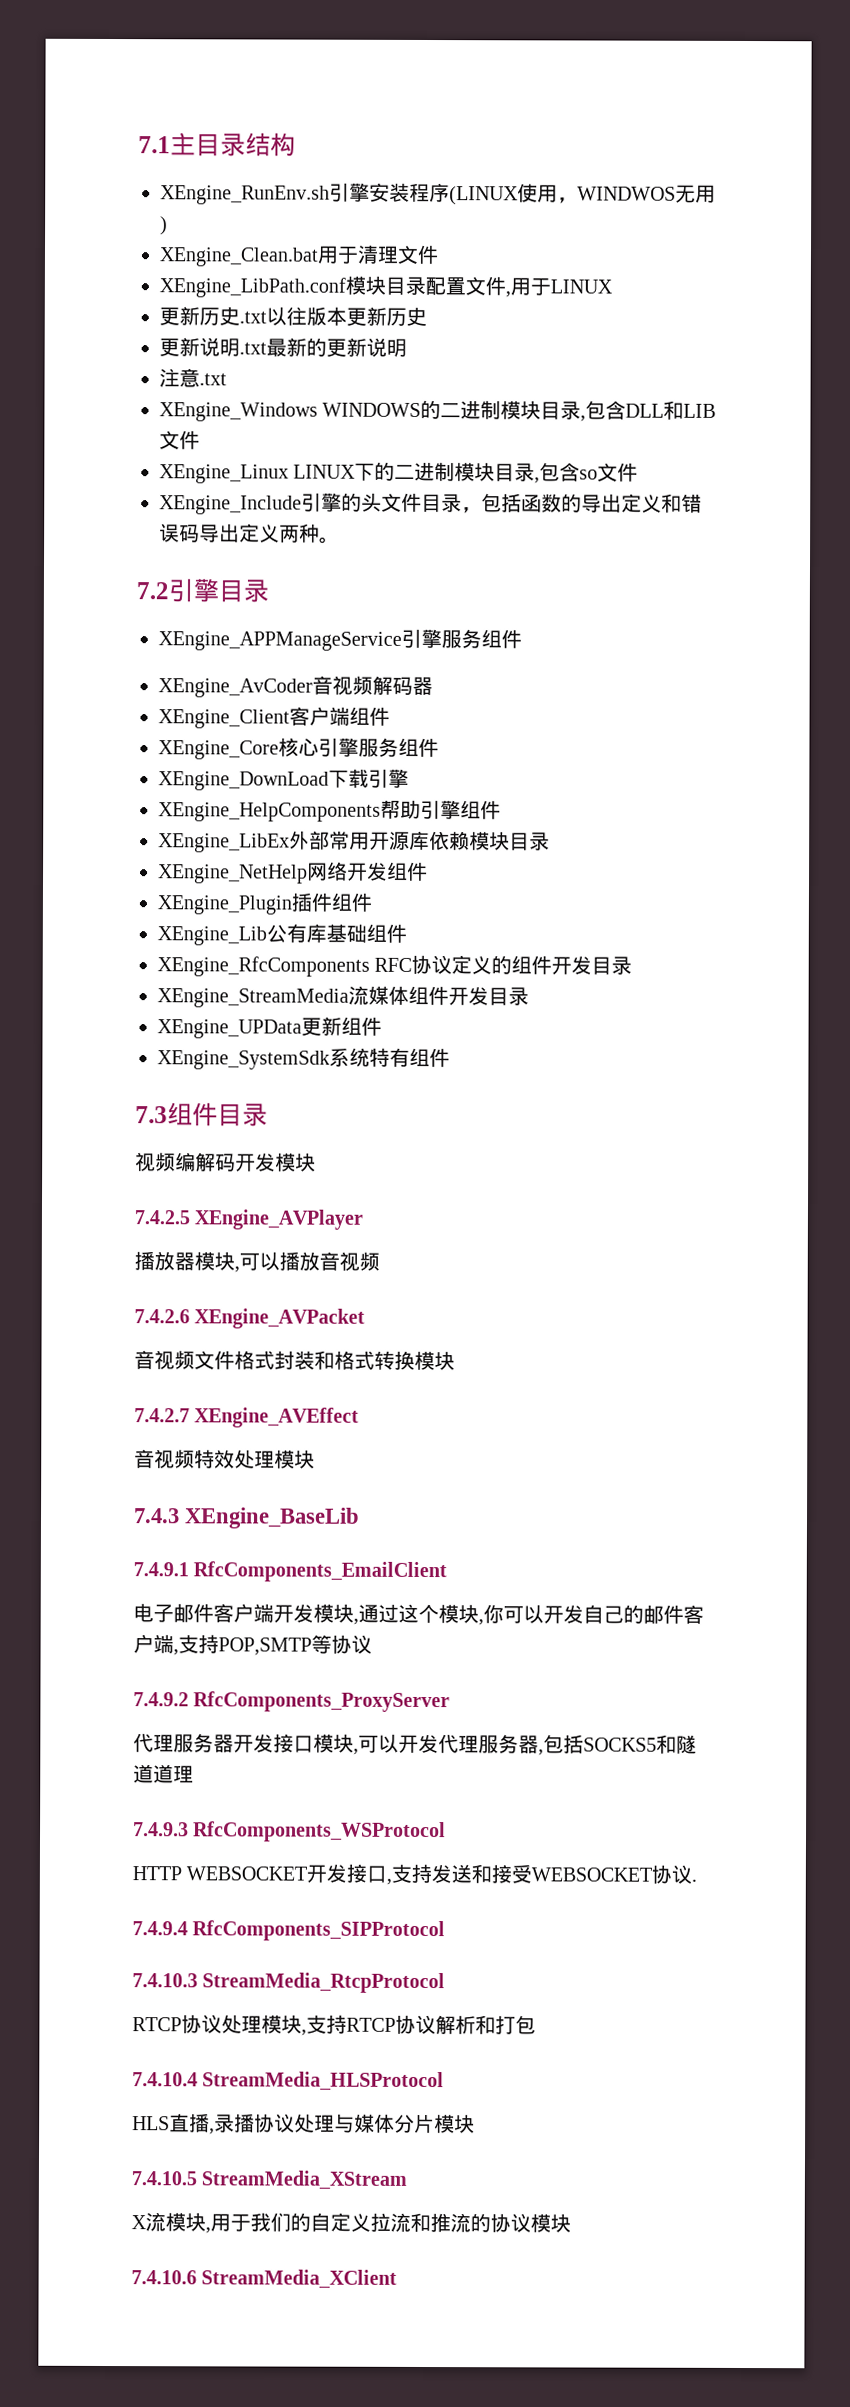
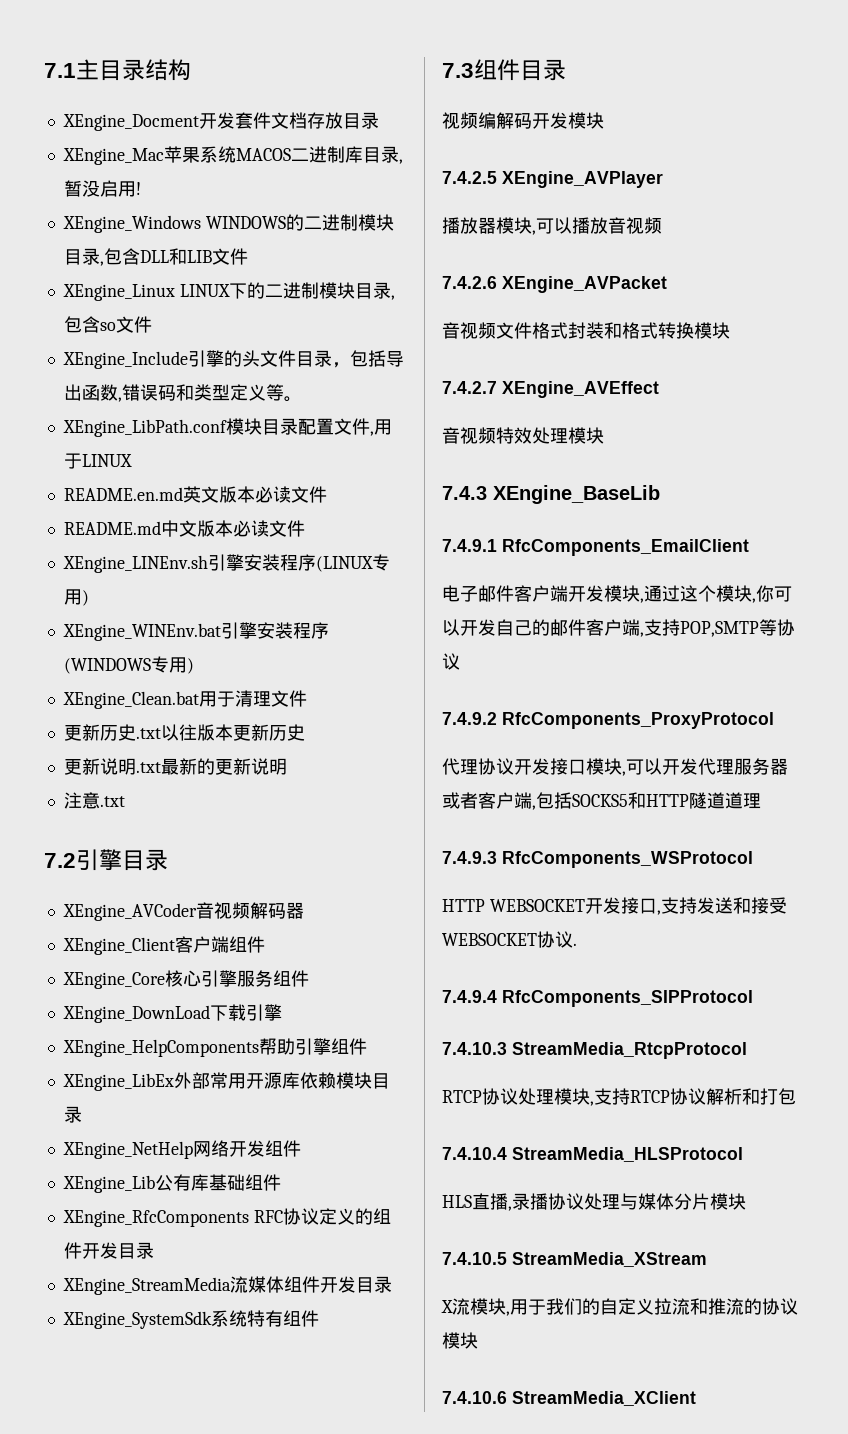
- XEngine_RunEnv.sh引擎安装程序(LINUX使用，WINDWOS无用)
- XEngine_Clean.bat用于清理文件
- XEngine_LibPath.conf模块目录配置文件,用于LINUX
- 更新历史.txt以往版本更新历史
- 更新说明.txt最新的更新说明
- 注意.txt
+ XEngine_Docment开发套件文档存放目录
+ XEngine_Mac苹果系统MACOS二进制库目录,暂没启用!
- XEngine_Include引擎的头文件目录，包括函数的导出定义和错误码导出定义两种。
+ XEngine_Include引擎的头文件目录，包括导出函数,错误码和类型定义等。
+ XEngine_LibPath.conf模块目录配置文件,用于LINUX
+ README.en.md英文版本必读文件
+ README.md中文版本必读文件
+ XEngine_LINEnv.sh引擎安装程序(LINUX专用)
+ XEngine_WINEnv.bat引擎安装程序(WINDOWS专用)
+ XEngine_Clean.bat用于清理文件
+ 更新历史.txt以往版本更新历史
+ 更新说明.txt最新的更新说明
+ 注意.txt
  7.2引擎目录
- XEngine_APPManageService引擎服务组件
- XEngine_AvCoder音视频解码器
+ XEngine_AVCoder音视频解码器
- XEngine_Plugin插件组件
- XEngine_UPData更新组件
- 7.4.9.2 RfcComponents_ProxyServer
- 代理服务器开发接口模块,可以开发代理服务器,包括SOCKS5和隧道道理
+ 7.4.9.2 RfcComponents_ProxyProtocol
+ 代理协议开发接口模块,可以开发代理服务器或者客户端,包括SOCKS5和HTTP隧道道理

